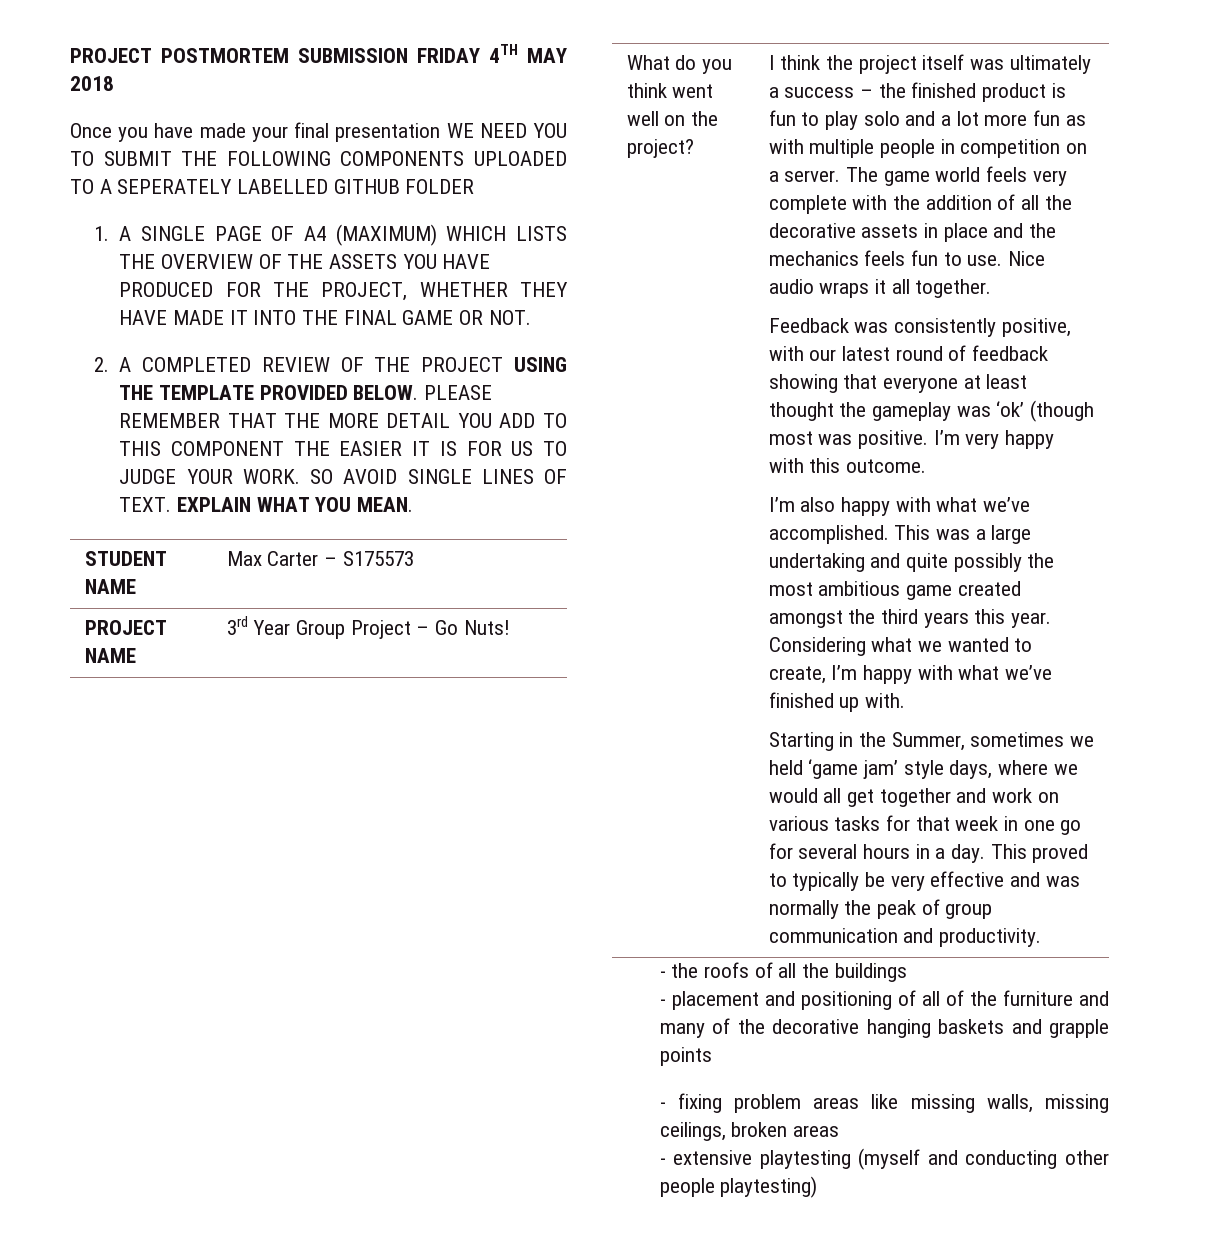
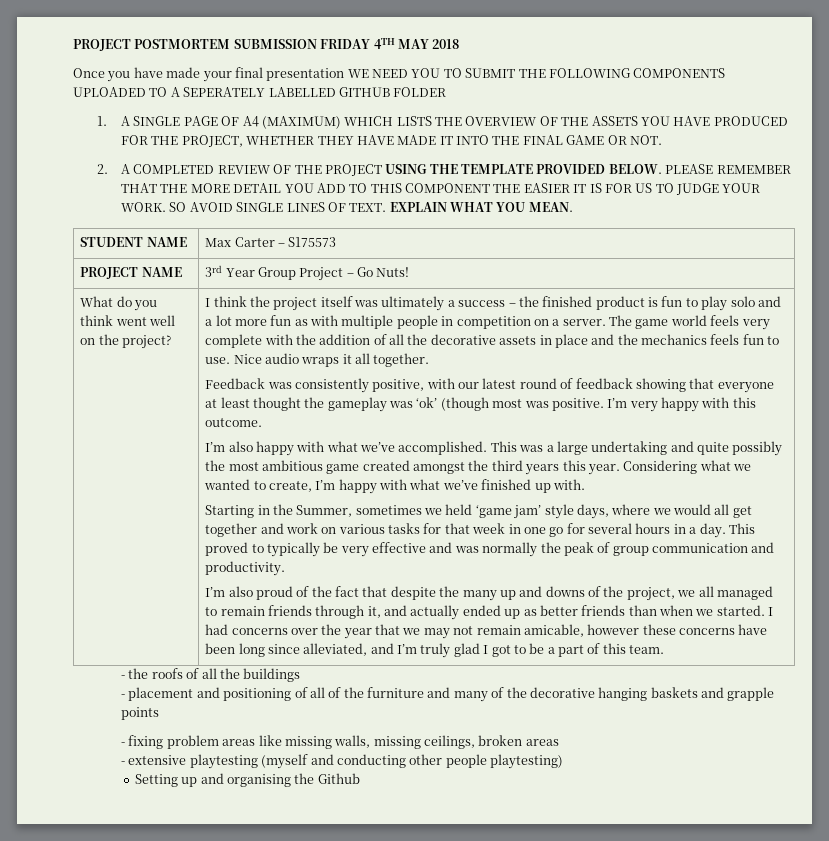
+ I’m also proud of the fact that despite the many up and downs of the project, we all managed to remain friends through it, and actually ended up as better friends than when we started. I had concerns over the year that we may not remain amicable, however these concerns have been long since alleviated, and I’m truly glad I got to be a part of this team.
+ Setting up and organising the Github

